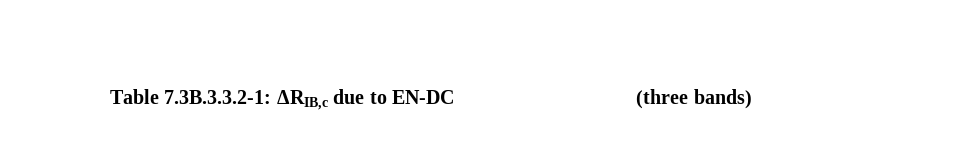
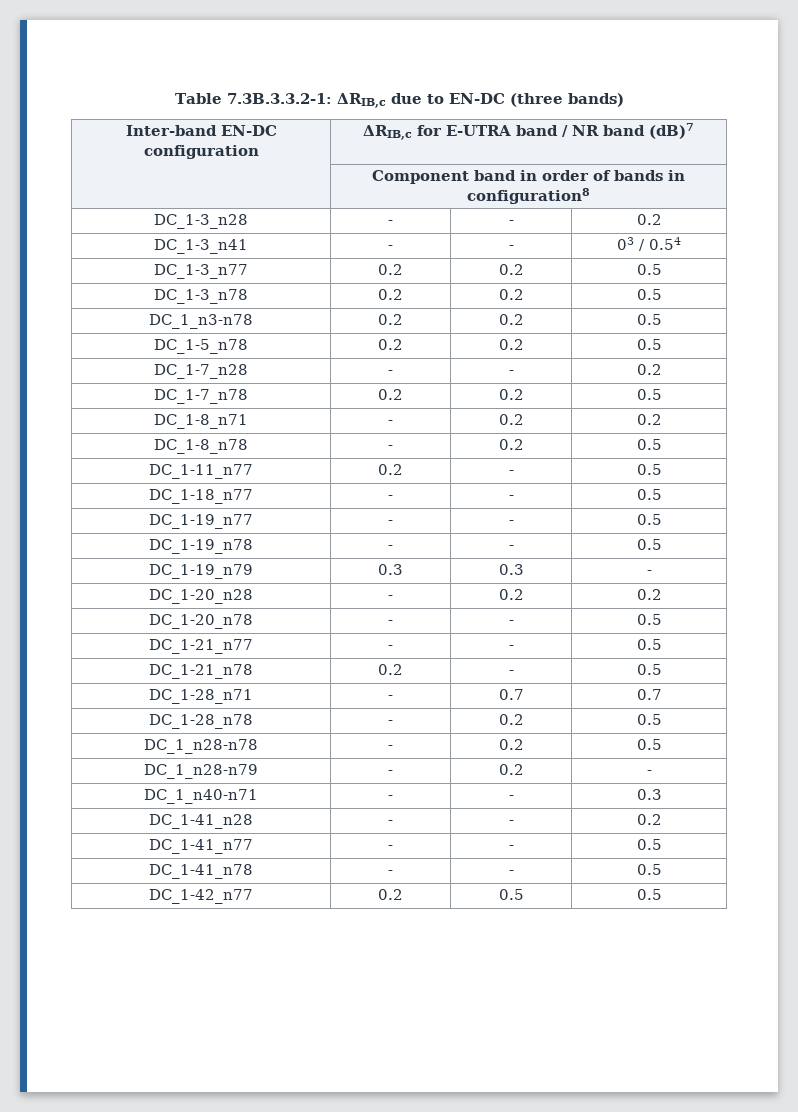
+ Inter-band EN-DC configuration | ΔRIB,c for E-UTRA band / NR band (dB)7
+ | Component band in order of bands in configuration8
+ DC_1-3_n28 | - | - | 0.2
+ DC_1-3_n41 | - | - | 03 / 0.54
+ DC_1-3_n77 | 0.2 | 0.2 | 0.5
+ DC_1-3_n78 | 0.2 | 0.2 | 0.5
+ DC_1_n3-n78 | 0.2 | 0.2 | 0.5
+ DC_1-5_n78 | 0.2 | 0.2 | 0.5
+ DC_1-7_n28 | - | - | 0.2
+ DC_1-7_n78 | 0.2 | 0.2 | 0.5
+ DC_1-8_n71 | - | 0.2 | 0.2
+ DC_1-8_n78 | - | 0.2 | 0.5
+ DC_1-11_n77 | 0.2 | - | 0.5
+ DC_1-18_n77 | - | - | 0.5
+ DC_1-19_n77 | - | - | 0.5
+ DC_1-19_n78 | - | - | 0.5
+ DC_1-19_n79 | 0.3 | 0.3 | -
+ DC_1-20_n28 | - | 0.2 | 0.2
+ DC_1-20_n78 | - | - | 0.5
+ DC_1-21_n77 | - | - | 0.5
+ DC_1-21_n78 | 0.2 | - | 0.5
+ DC_1-28_n71 | - | 0.7 | 0.7
+ DC_1-28_n78 | - | 0.2 | 0.5
+ DC_1_n28-n78 | - | 0.2 | 0.5
+ DC_1_n28-n79 | - | 0.2 | -
+ DC_1_n40-n71 | - | - | 0.3
+ DC_1-41_n28 | - | - | 0.2
+ DC_1-41_n77 | - | - | 0.5
+ DC_1-41_n78 | - | - | 0.5
+ DC_1-42_n77 | 0.2 | 0.5 | 0.5

